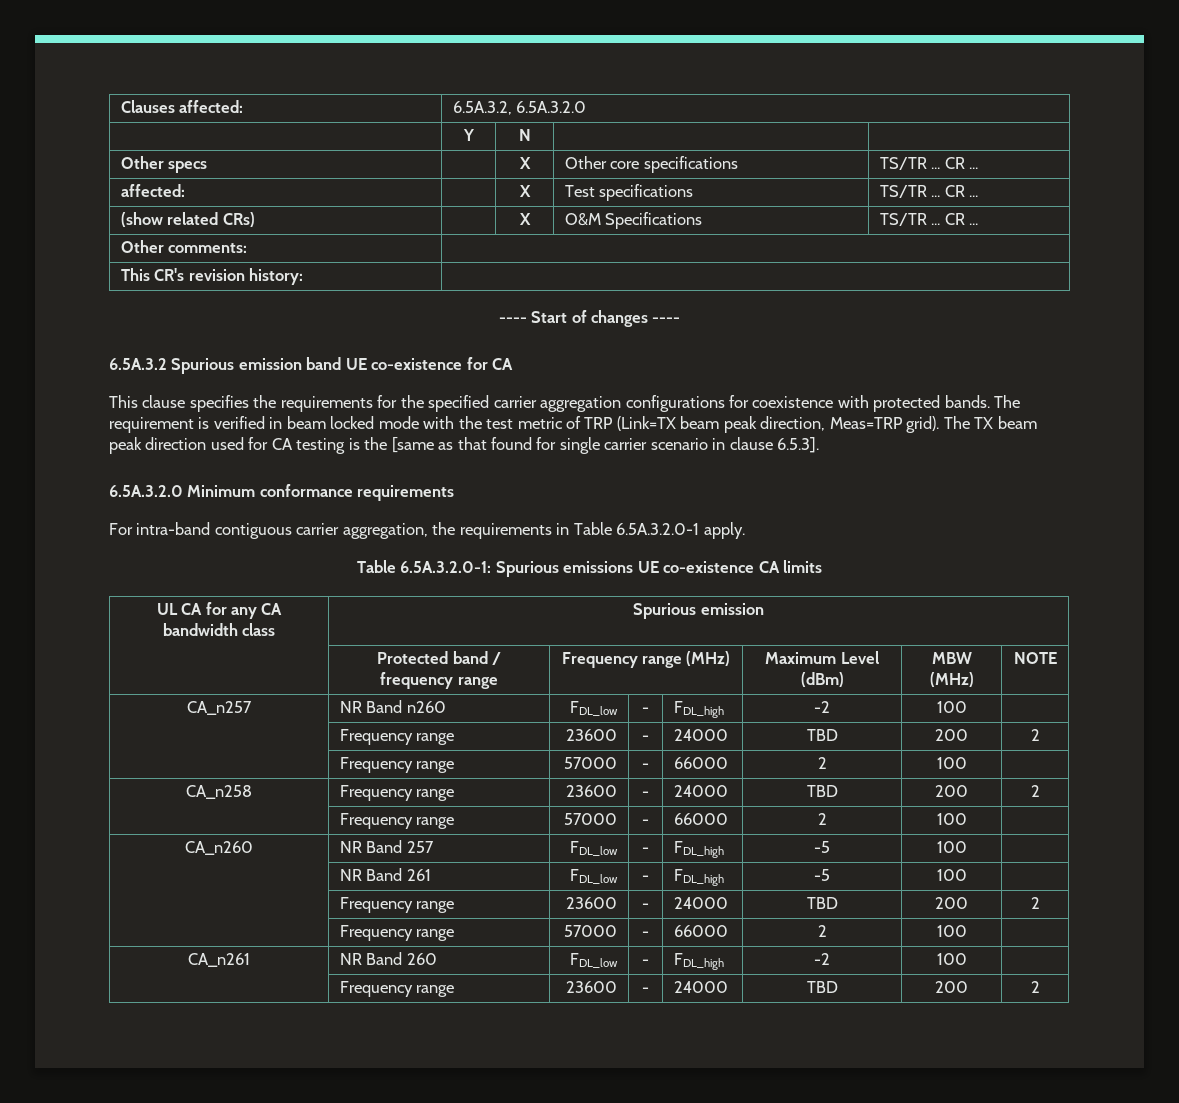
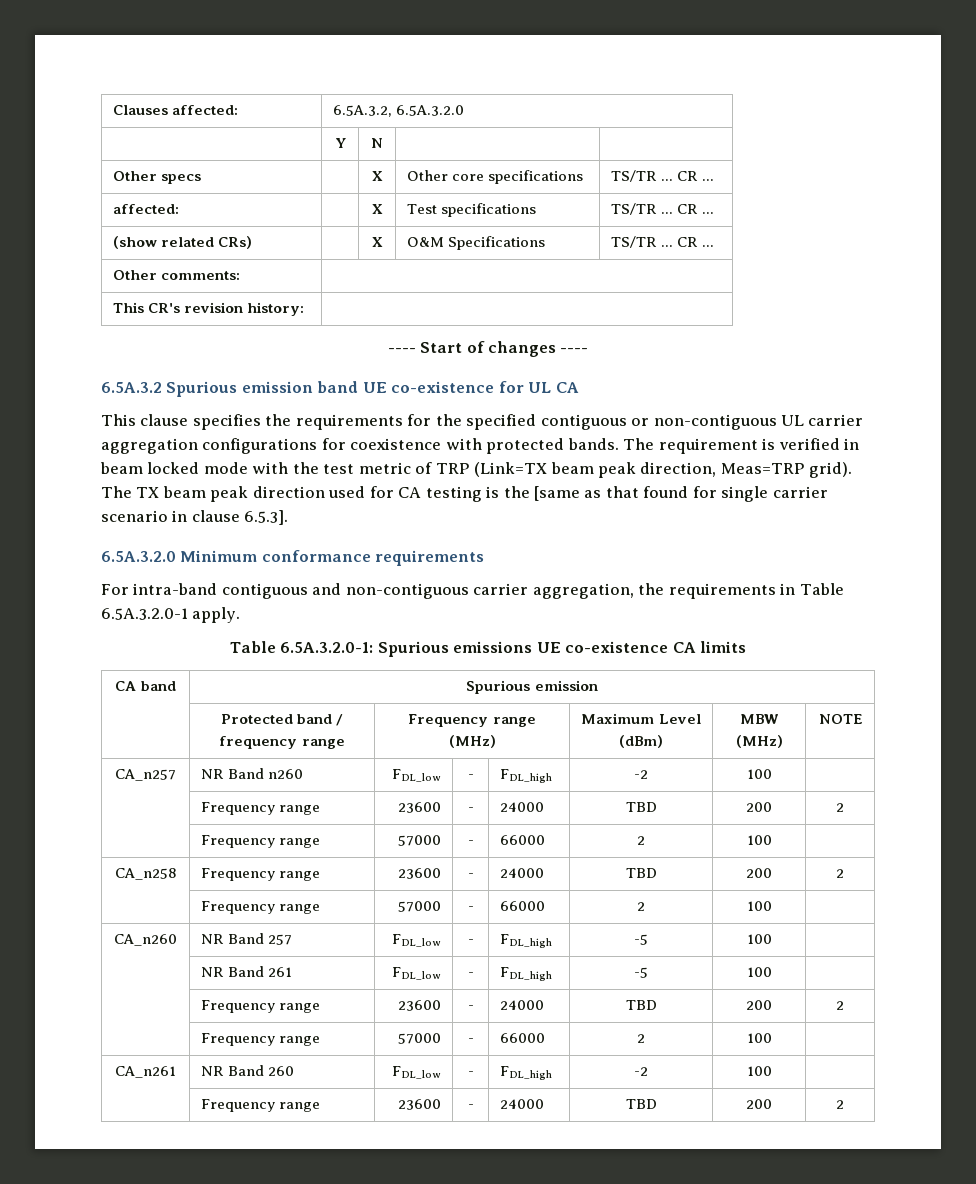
- 6.5A.3.2 Spurious emission band UE co-existence for CA
+ 6.5A.3.2 Spurious emission band UE co-existence for UL CA
- This clause specifies the requirements for the specified carrier aggregation configurations for coexistence with protected bands.
+ This clause specifies the requirements for the specified contiguous or non-contiguous UL carrier aggregation configurations for coexistence with protected bands.
- For intra-band contiguous carrier aggregation, the requirements in Table 6.5A.3.2.0-1 apply.
+ For intra-band contiguous and non-contiguous carrier aggregation, the requirements in Table 6.5A.3.2.0-1 apply.
- UL CA for any CA bandwidth class | Spurious emission
+ CA band | Spurious emission

